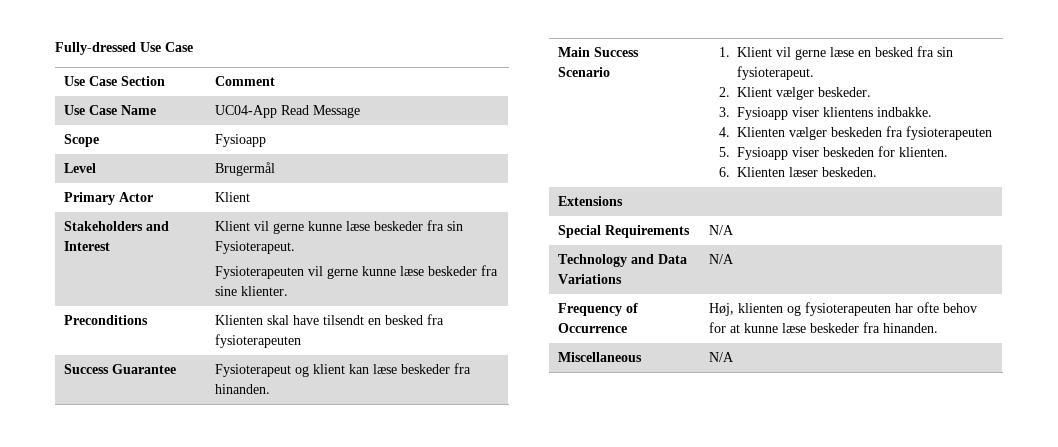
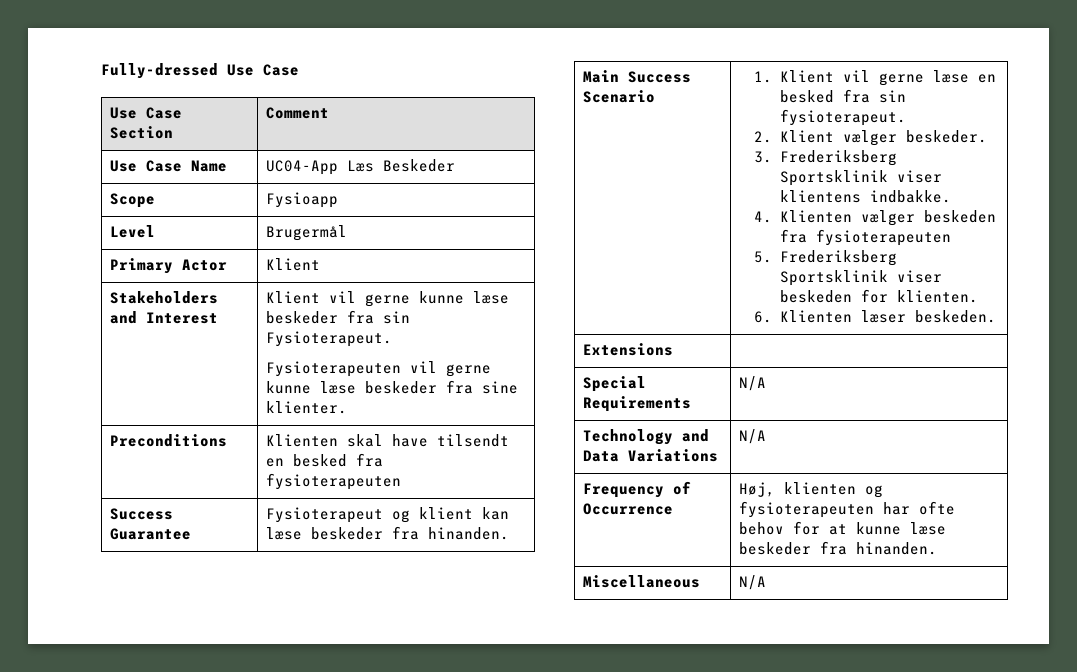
- Use Case Name | UC04-App Read Message
+ Use Case Name | UC04-App Læs Beskeder
  Main Success Scenario | 1. Klient vil gerne læse en besked fra sin fysioterapeut.
  2. Klient vælger beskeder.
- 3. Fysioapp viser klientens indbakke.
+ 3. Frederiksberg Sportsklinik viser klientens indbakke.
  4. Klienten vælger beskeden fra fysioterapeuten
- 5. Fysioapp viser beskeden for klienten.
+ 5. Frederiksberg Sportsklinik viser beskeden for klienten.

